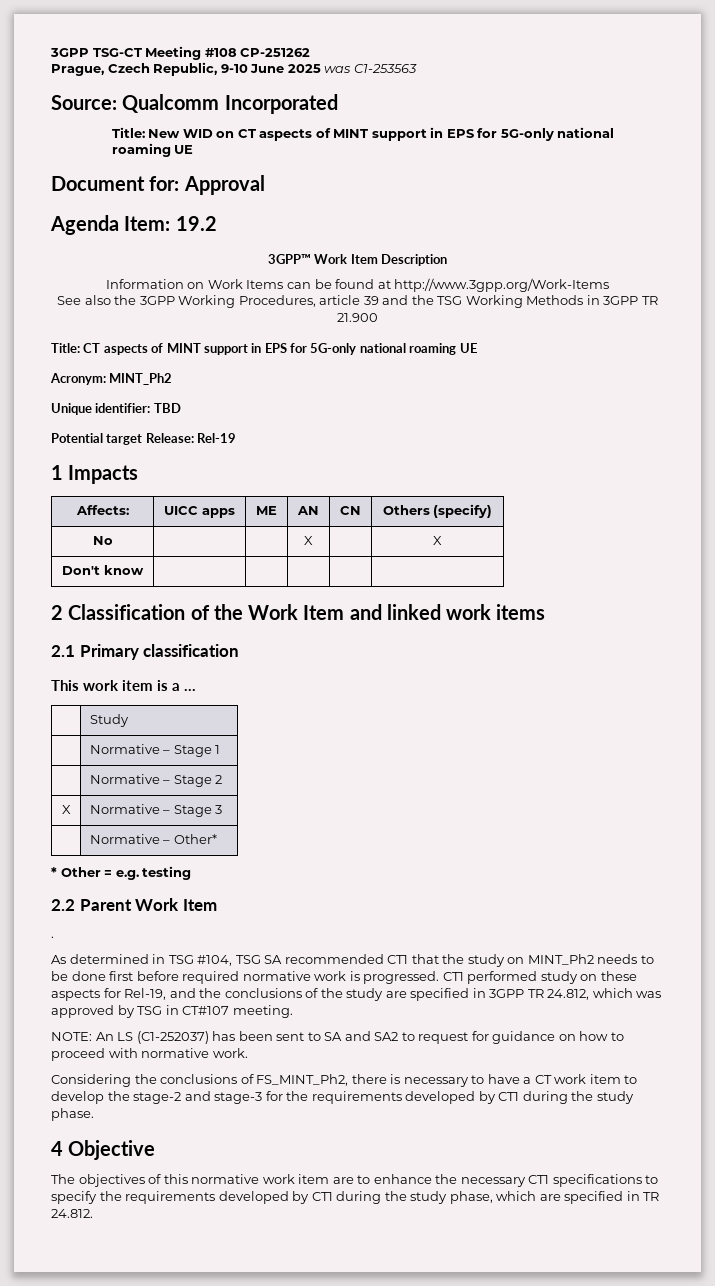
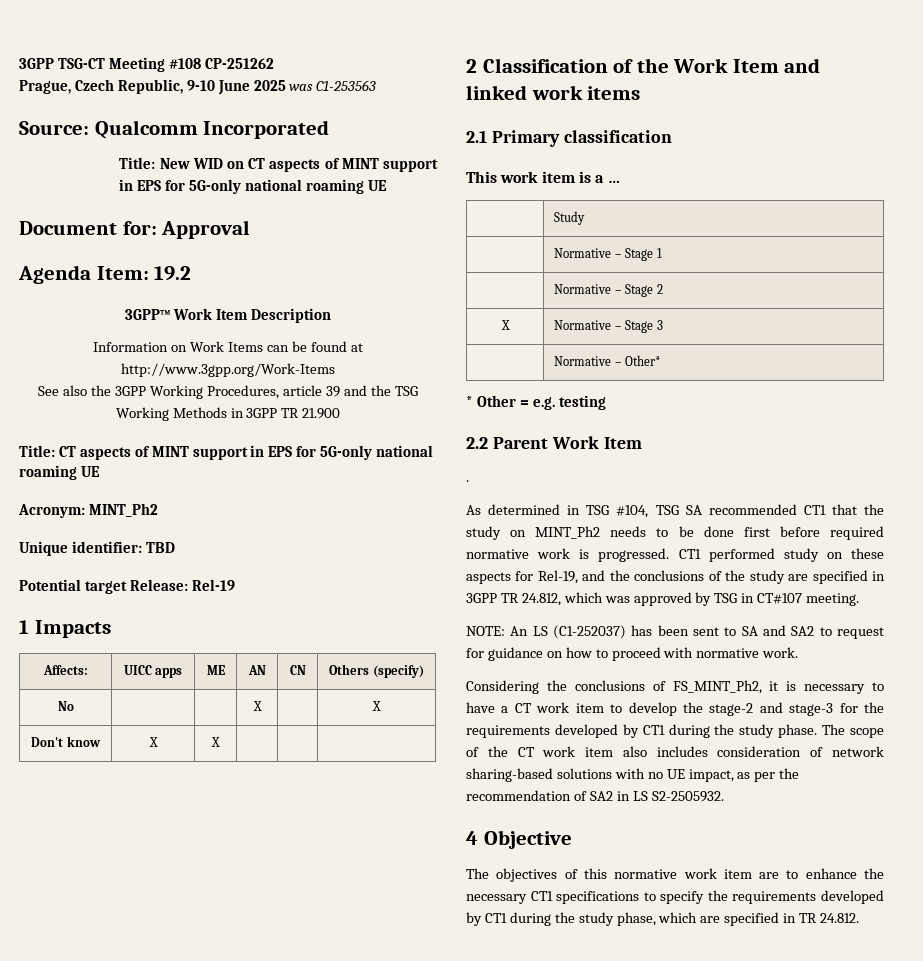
- Don't know | | | | |
+ Don't know | X | X | | |
- Considering the conclusions of FS_MINT_Ph2, there is necessary to have a CT work item to develop the stage-2 and stage-3 for the requirements developed by CT1 during the study phase.
+ Considering the conclusions of FS_MINT_Ph2, it is necessary to have a CT work item to develop the stage-2 and stage-3 for the requirements developed by CT1 during the study phase. The scope of the CT work item also includes consideration of network sharing-based solutions with no UE impact, as per the recommendation of SA2 in LS S2-2505932.

